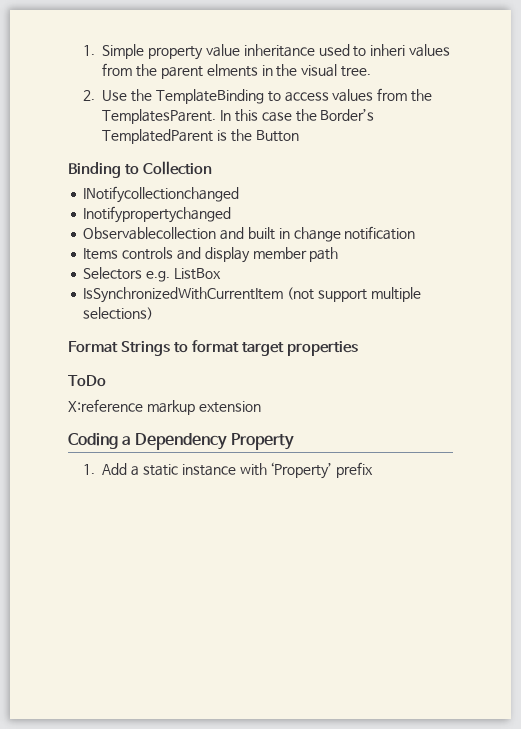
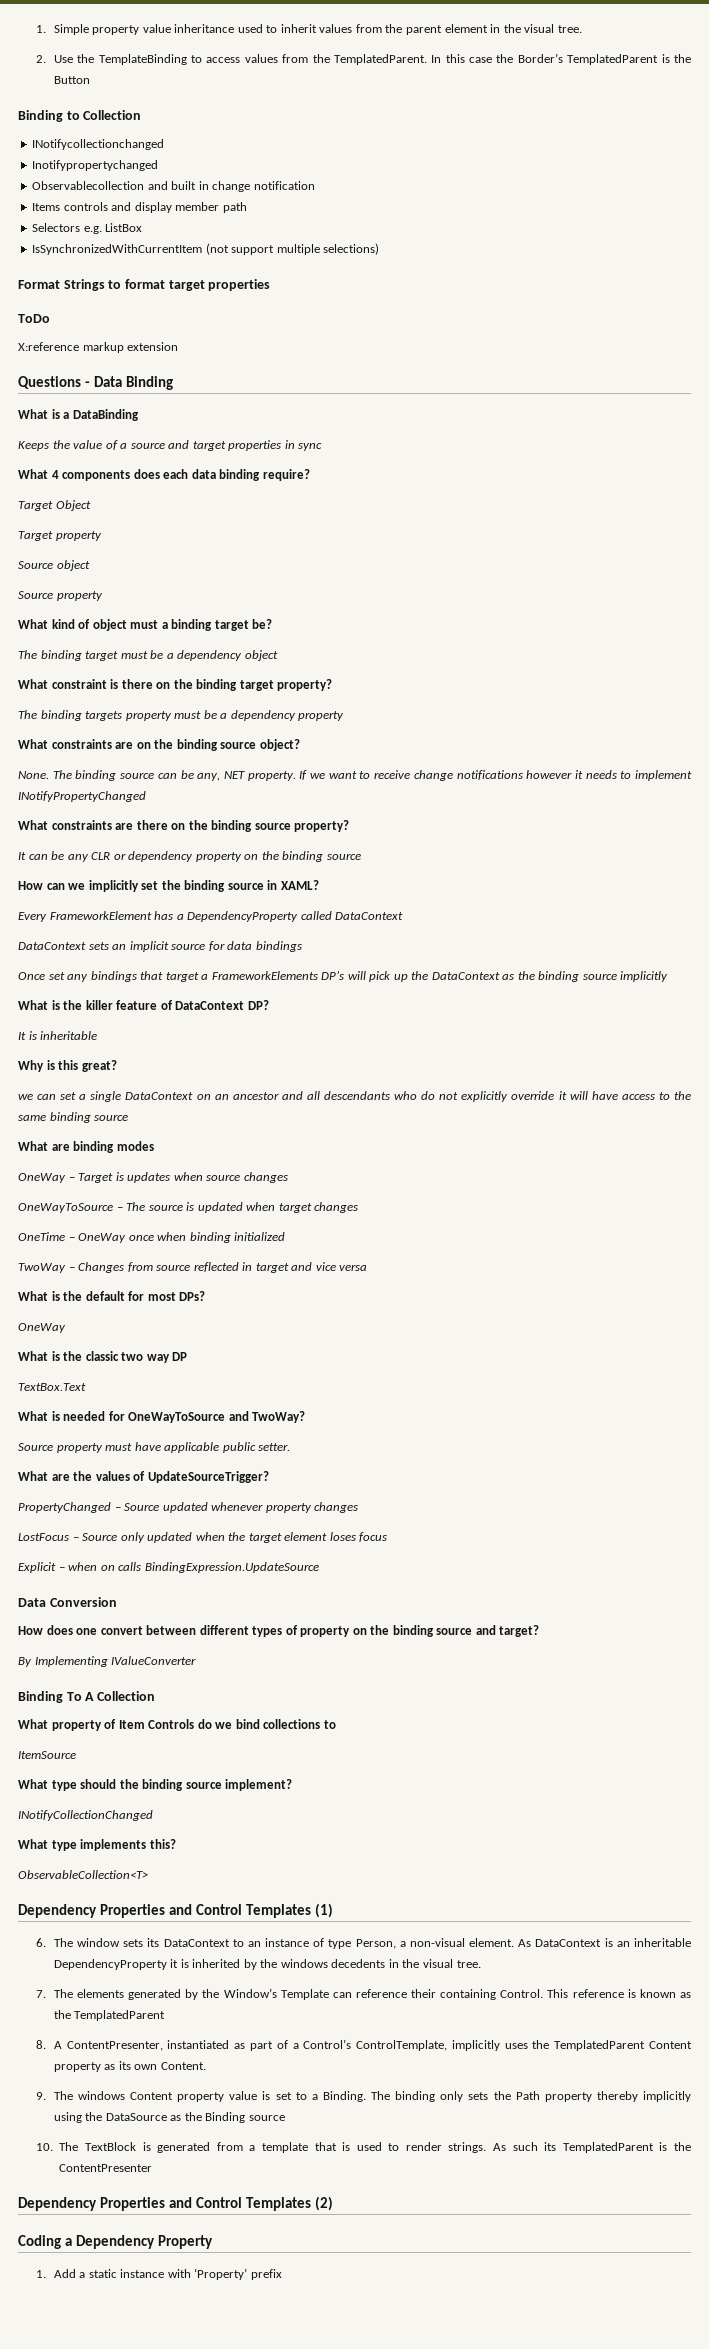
- 1. Simple property value inheritance used to inheri values from the parent elments in the visual tree.
+ 1. Simple property value inheritance used to inherit values from the parent element in the visual tree.
- 2. Use the TemplateBinding to access values from the TemplatesParent.
+ 2. Use the TemplateBinding to access values from the TemplatedParent.
+ Questions - Data Binding
+ What is a DataBinding
+ Keeps the value of a source and target properties in sync
+ What 4 components does each data binding require?
+ Target Object
+ Target property
+ Source object
+ Source property
+ What kind of object must a binding target be?
+ The binding target must be a dependency object
+ What constraint is there on the binding target property?
+ The binding targets property must be a dependency property
+ What constraints are on the binding source object?
+ None. The binding source can be any, NET property. If we want to receive change notifications however it needs to implement INotifyPropertyChanged
+ What constraints are there on the binding source property?
+ It can be any CLR or dependency property on the binding source
+ How can we implicitly set the binding source in XAML?
+ Every FrameworkElement has a DependencyProperty called DataContext
+ DataContext sets an implicit source for data bindings
+ Once set any bindings that target a FrameworkElements DP’s will pick up the DataContext as the binding source implicitly
+ What is the killer feature of DataContext DP?
+ It is inheritable
+ Why is this great?
+ we can set a single DataContext on an ancestor and all descendants who do not explicitly override it will have access to the same binding source
+ What are binding modes
+ OneWay – Target is updates when source changes
+ OneWayToSource – The source is updated when target changes
+ OneTime – OneWay once when binding initialized
+ TwoWay – Changes from source reflected in target and vice versa
+ What is the default for most DPs?
+ OneWay
+ What is the classic two way DP
+ TextBox.Text
+ What is needed for OneWayToSource and TwoWay?
+ Source property must have applicable public setter.
+ What are the values of UpdateSourceTrigger?
+ PropertyChanged – Source updated whenever property changes
+ LostFocus – Source only updated when the target element loses focus
+ Explicit – when on calls BindingExpression.UpdateSource
+ Data Conversion
+ How does one convert between different types of property on the binding source and target?
+ By Implementing IValueConverter
+ Binding To A Collection
+ What property of Item Controls do we bind collections to
+ ItemSource
+ What type should the binding source implement?
+ INotifyCollectionChanged
+ What type implements this?
+ ObservableCollection<T>
+ Dependency Properties and Control Templates (1)
+ 6. The window sets its DataContext to an instance of type Person, a non-visual element. As DataContext is an inheritable DependencyProperty it is inherited by the windows decedents in the visual tree.
+ 7. The elements generated by the Window’s Template can reference their containing Control. This reference is known as the TemplatedParent
+ 8. A ContentPresenter, instantiated as part of a Control’s ControlTemplate, implicitly uses the TemplatedParent Content property as its own Content.
+ 9. The windows Content property value is set to a Binding. The binding only sets the Path property thereby implicitly using the DataSource as the Binding source
+ 10. The TextBlock is generated from a template that is used to render strings. As such its TemplatedParent is the ContentPresenter
+ Dependency Properties and Control Templates (2)

